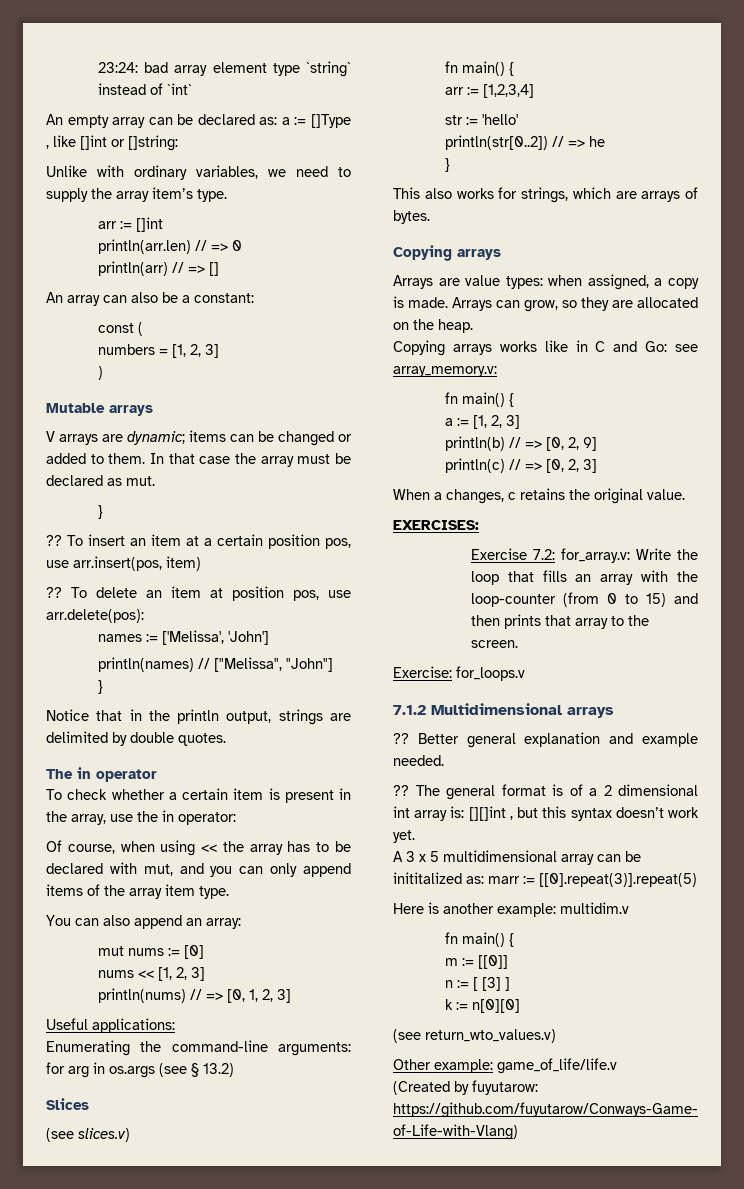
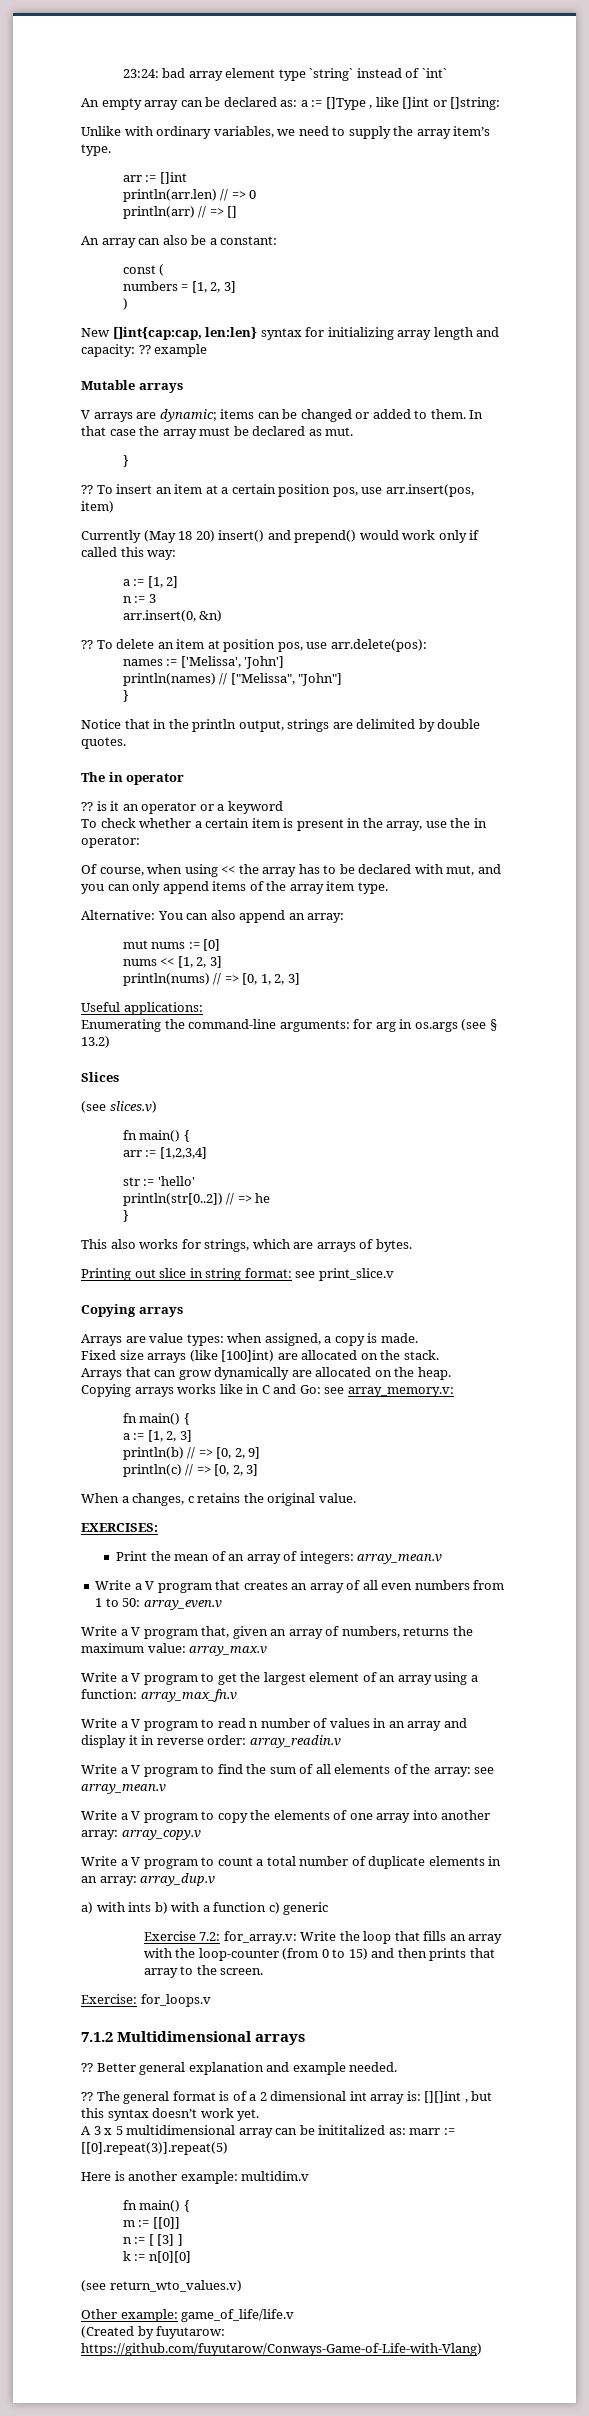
+ New []int{cap:cap, len:len} syntax for initializing array length and capacity: ?? example
+ Currently (May 18 20) insert() and prepend() would work only if called this way:
+ a := [1, 2]
+ n := 3
+ arr.insert(0, &n)
+ ?? is it an operator or a keyword
- You can also append an array:
+ Alternative: You can also append an array:
+ Printing out slice in string format: see print_slice.v
- Arrays are value types: when assigned, a copy is made. Arrays can grow, so they are allocated on the heap.
+ Arrays are value types: when assigned, a copy is made.
+ Fixed size arrays (like [100]int) are allocated on the stack.
+ Arrays that can grow dynamically are allocated on the heap.
+ Print the mean of an array of integers: array_mean.v
+ Write a V program that creates an array of all even numbers from 1 to 50: array_even.v
+ Write a V program that, given an array of numbers, returns the maximum value: array_max.v
+ Write a V program to get the largest element of an array using a function: array_max_fn.v
+ Write a V program to read n number of values in an array and display it in reverse order: array_readin.v
+ Write a V program to find the sum of all elements of the array: see array_mean.v
+ Write a V program to copy the elements of one array into another array: array_copy.v
+ Write a V program to count a total number of duplicate elements in an array: array_dup.v
+ a) with ints b) with a function c) generic

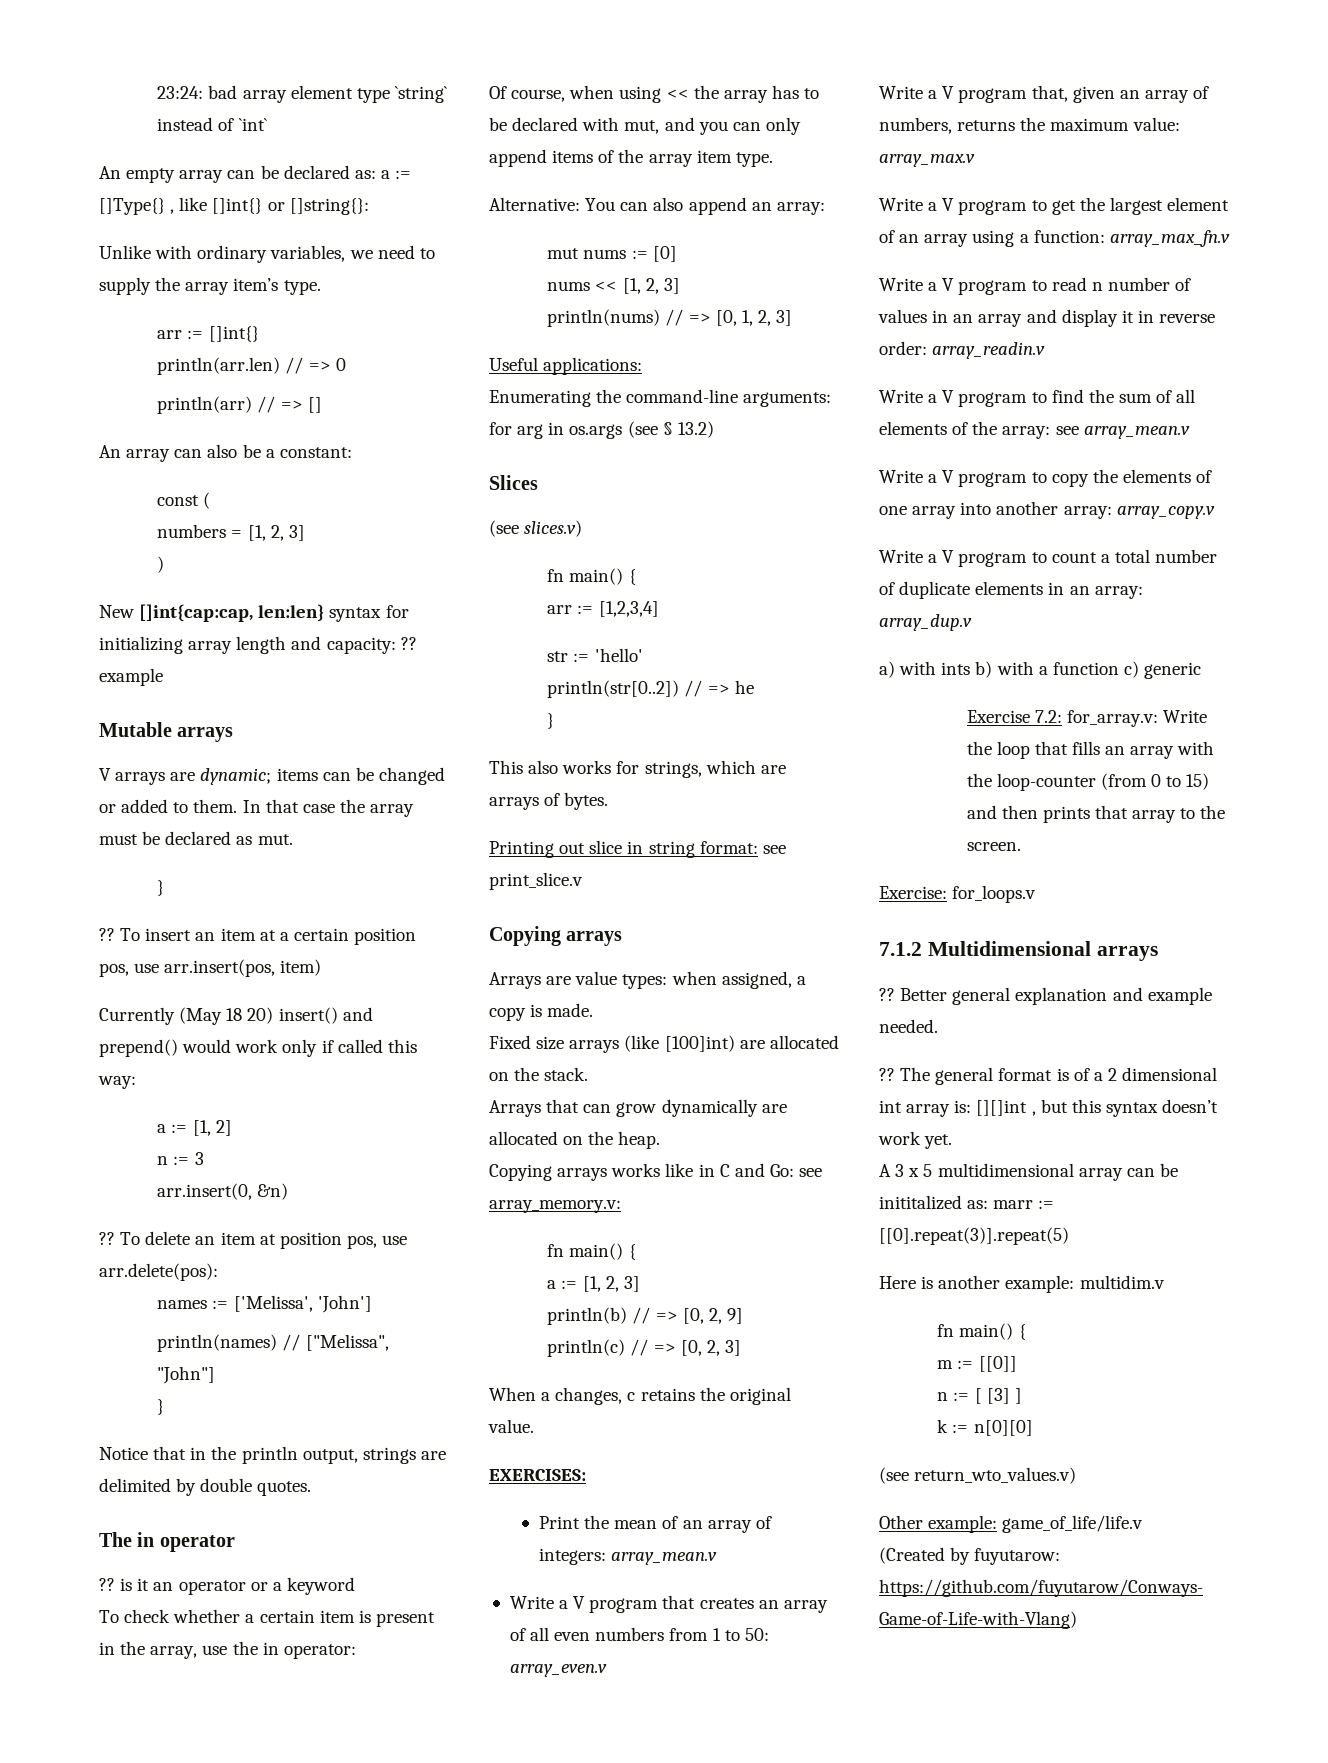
- An empty array can be declared as: a := []Type , like []int or []string:
+ An empty array can be declared as: a := []Type{} , like []int{} or []string{}:
- arr := []int
+ arr := []int{}

